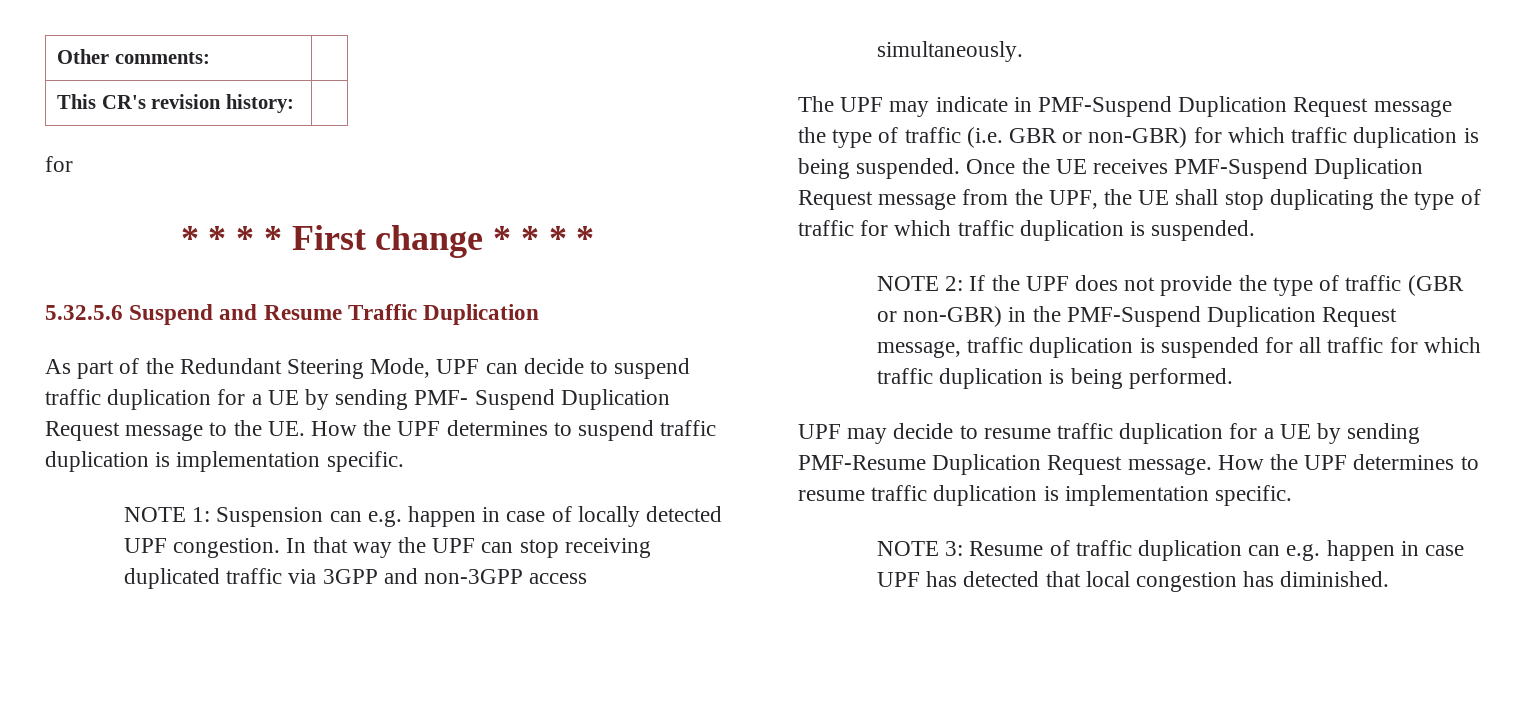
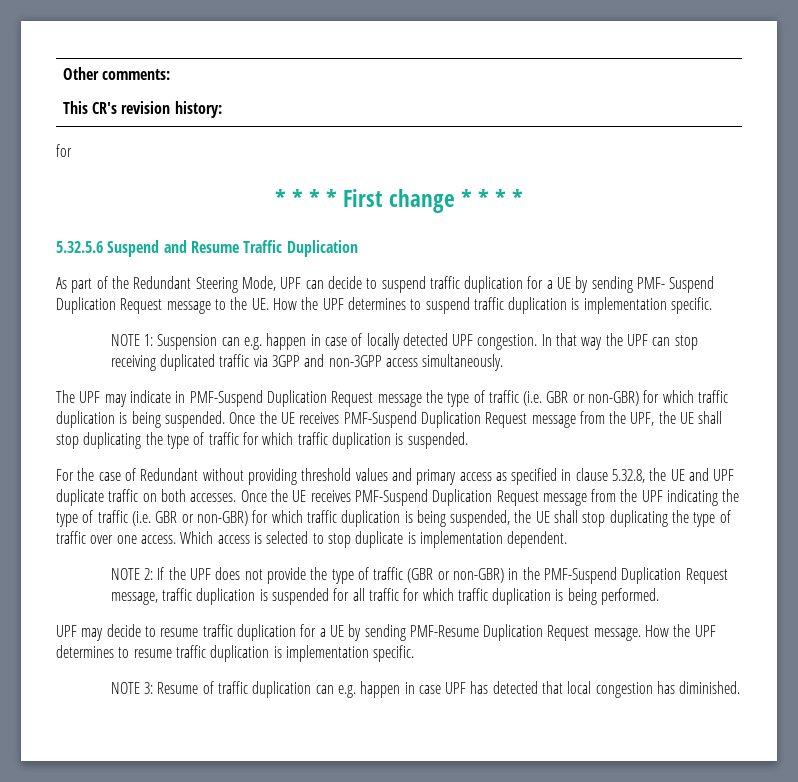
+ For the case of Redundant without providing threshold values and primary access as specified in clause 5.32.8, the UE and UPF duplicate traffic on both accesses. Once the UE receives PMF-Suspend Duplication Request message from the UPF indicating the type of traffic (i.e. GBR or non-GBR) for which traffic duplication is being suspended, the UE shall stop duplicating the type of traffic over one access. Which access is selected to stop duplicate is implementation dependent.

